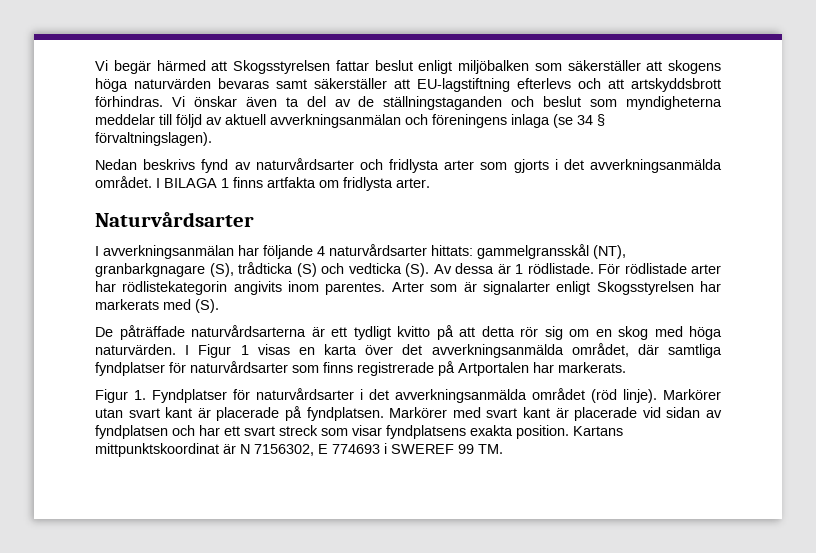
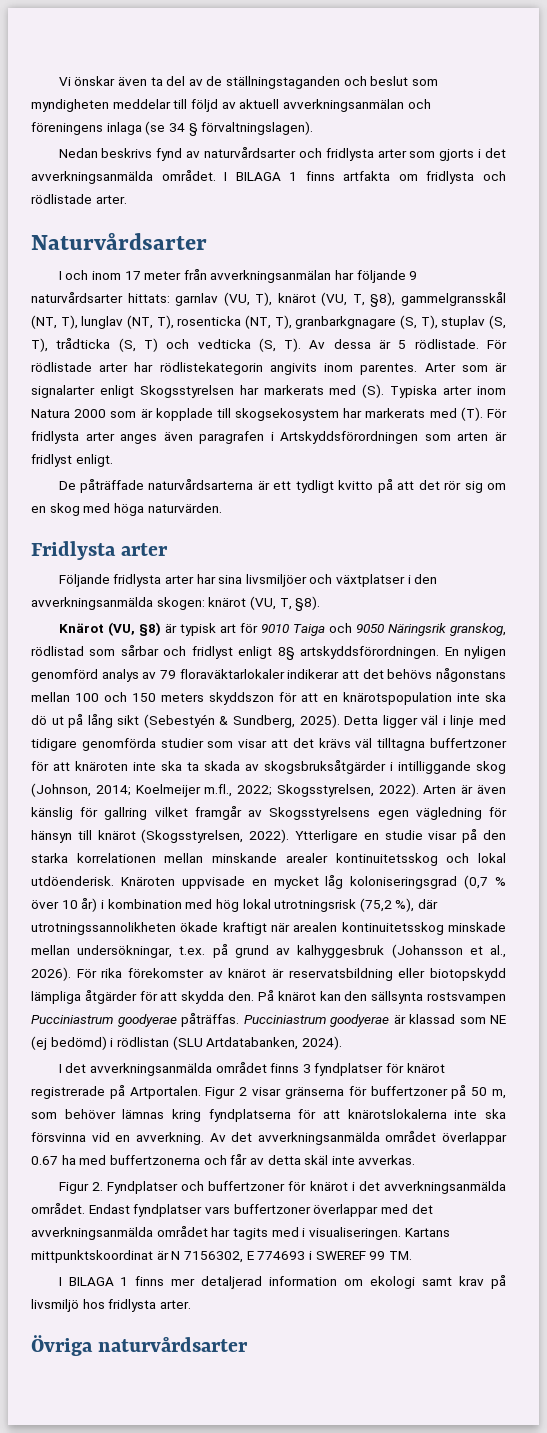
- Vi begär härmed att Skogsstyrelsen fattar beslut enligt miljöbalken som säkerställer att skogens höga naturvärden bevaras samt säkerställer att EU-lagstiftning efterlevs och att artskyddsbrott förhindras. Vi önskar även ta del av de ställningstaganden och beslut som myndigheterna meddelar till följd av aktuell avverkningsanmälan och föreningens inlaga (se 34 § förvaltningslagen).
+ Vi önskar även ta del av de ställningstaganden och beslut som myndigheten meddelar till följd av aktuell avverkningsanmälan och föreningens inlaga (se 34 § förvaltningslagen).
- I BILAGA 1 finns artfakta om fridlysta arter.
+ I BILAGA 1 finns artfakta om fridlysta och rödlistade arter.
- I avverkningsanmälan har följande 4 naturvårdsarter hittats: gammelgransskål (NT), granbarkgnagare (S), trådticka (S) och vedticka (S). Av dessa är 1 rödlistade.
+ I och inom 17 meter från avverkningsanmälan har följande 9 naturvårdsarter hittats: garnlav (VU, T), knärot (VU, T, §8), gammelgransskål (NT, T), lunglav (NT, T), rosenticka (NT, T), granbarkgnagare (S, T), stuplav (S, T), trådticka (S, T) och vedticka (S, T). Av dessa är 5 rödlistade.
- Arter som är signalarter enligt Skogsstyrelsen har markerats med (S).
+ Arter som är signalarter enligt Skogsstyrelsen har markerats med (S). Typiska arter inom Natura 2000 som är kopplade till skogsekosystem har markerats med (T). För fridlysta arter anges även paragrafen i Artskyddsförordningen som arten är fridlyst enligt.
- De påträffade naturvårdsarterna är ett tydligt kvitto på att detta rör sig om en skog med höga naturvärden. I Figur 1 visas en karta över det avverkningsanmälda området, där samtliga fyndplatser för naturvårdsarter som finns registrerade på Artportalen har markerats.
- Figur 1. Fyndplatser för naturvårdsarter i det avverkningsanmälda området (röd linje). Markörer utan svart kant är placerade på fyndplatsen. Markörer med svart kant är placerade vid sidan av fyndplatsen och har ett svart streck som visar fyndplatsens exakta position.
+ De påträffade naturvårdsarterna är ett tydligt kvitto på att det rör sig om en skog med höga naturvärden.
+ Fridlysta arter
+ Följande fridlysta arter har sina livsmiljöer och växtplatser i den avverkningsanmälda skogen: knärot (VU, T, §8).
+ Knärot (VU, §8) är typisk art för 9010 Taiga och 9050 Näringsrik granskog, rödlistad som sårbar och fridlyst enligt 8§ artskyddsförordningen. En nyligen genomförd analys av 79 floraväktarlokaler indikerar att det behövs någonstans mellan 100 och 150 meters skyddszon för att en knärotspopulation inte ska dö ut på lång sikt (Sebestyén & Sundberg, 2025). Detta ligger väl i linje med tidigare genomförda studier som visar att det krävs väl tilltagna buffertzoner för att knäroten inte ska ta skada av skogsbruksåtgärder i intilliggande skog (Johnson, 2014; Koelmeijer m.fl., 2022; Skogsstyrelsen, 2022). Arten är även känslig för gallring vilket framgår av Skogsstyrelsens egen vägledning för hänsyn till knärot (Skogsstyrelsen, 2022). Ytterligare en studie visar på den starka korrelationen mellan minskande arealer kontinuitetsskog och lokal utdöenderisk. Knäroten uppvisade en mycket låg koloniseringsgrad (0,7 % över 10 år) i kombination med hög lokal utrotningsrisk (75,2 %), där utrotningssannolikheten ökade kraftigt när arealen kontinuitetsskog minskade mellan undersökningar, t.ex. på grund av kalhyggesbruk (Johansson et al., 2026). För rika förekomster av knärot är reservatsbildning eller biotopskydd lämpliga åtgärder för att skydda den. På knärot kan den sällsynta rostsvampen Pucciniastrum goodyerae påträffas. Pucciniastrum goodyerae är klassad som NE (ej bedömd) i rödlistan (SLU Artdatabanken, 2024).
+ I det avverkningsanmälda området finns 3 fyndplatser för knärot registrerade på Artportalen. Figur 2 visar gränserna för buffertzoner på 50 m, som behöver lämnas kring fyndplatserna för att knärotslokalerna inte ska försvinna vid en avverkning. Av det avverkningsanmälda området överlappar 0.67 ha med buffertzonerna och får av detta skäl inte avverkas.
+ Figur 2. Fyndplatser och buffertzoner för knärot i det avverkningsanmälda området. Endast fyndplatser vars buffertzoner överlappar med det avverkningsanmälda området har tagits med i visualiseringen.
+ I BILAGA 1 finns mer detaljerad information om ekologi samt krav på livsmiljö hos fridlysta arter.
+ Övriga naturvårdsarter

